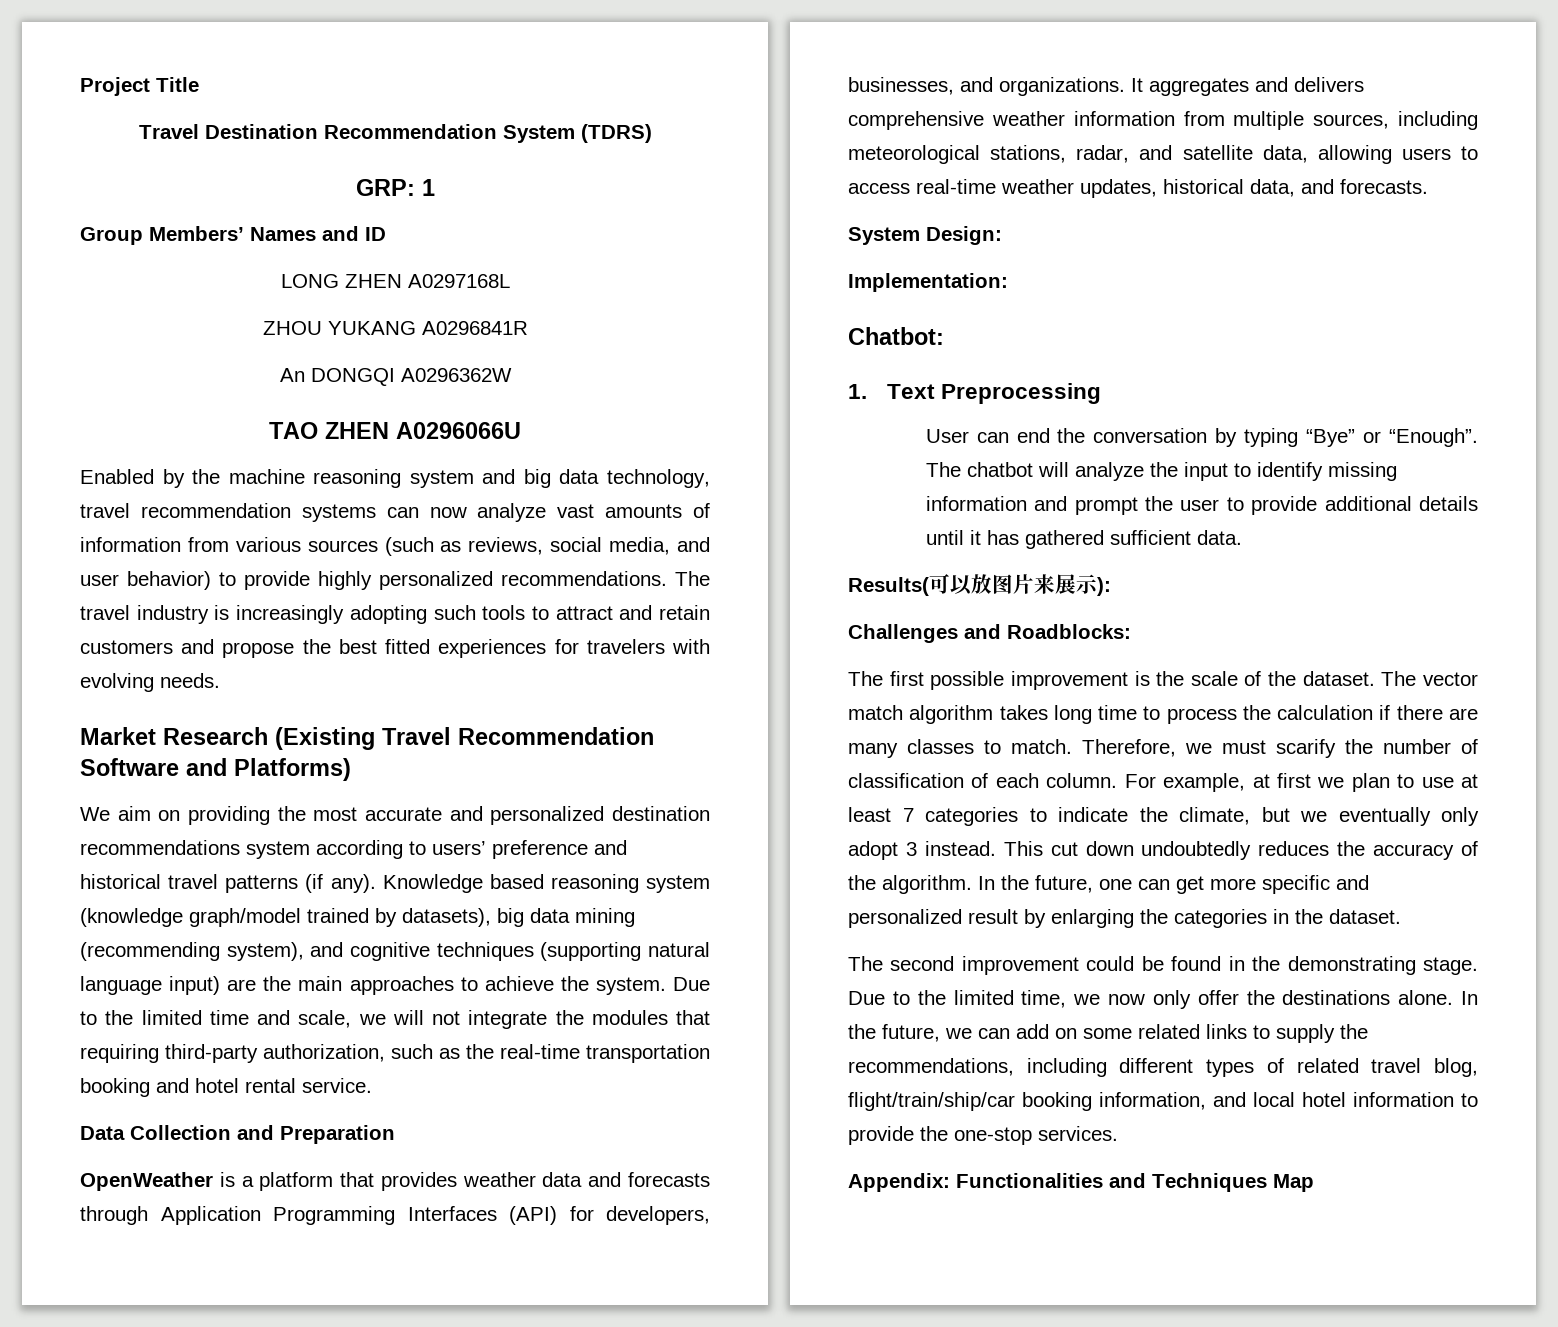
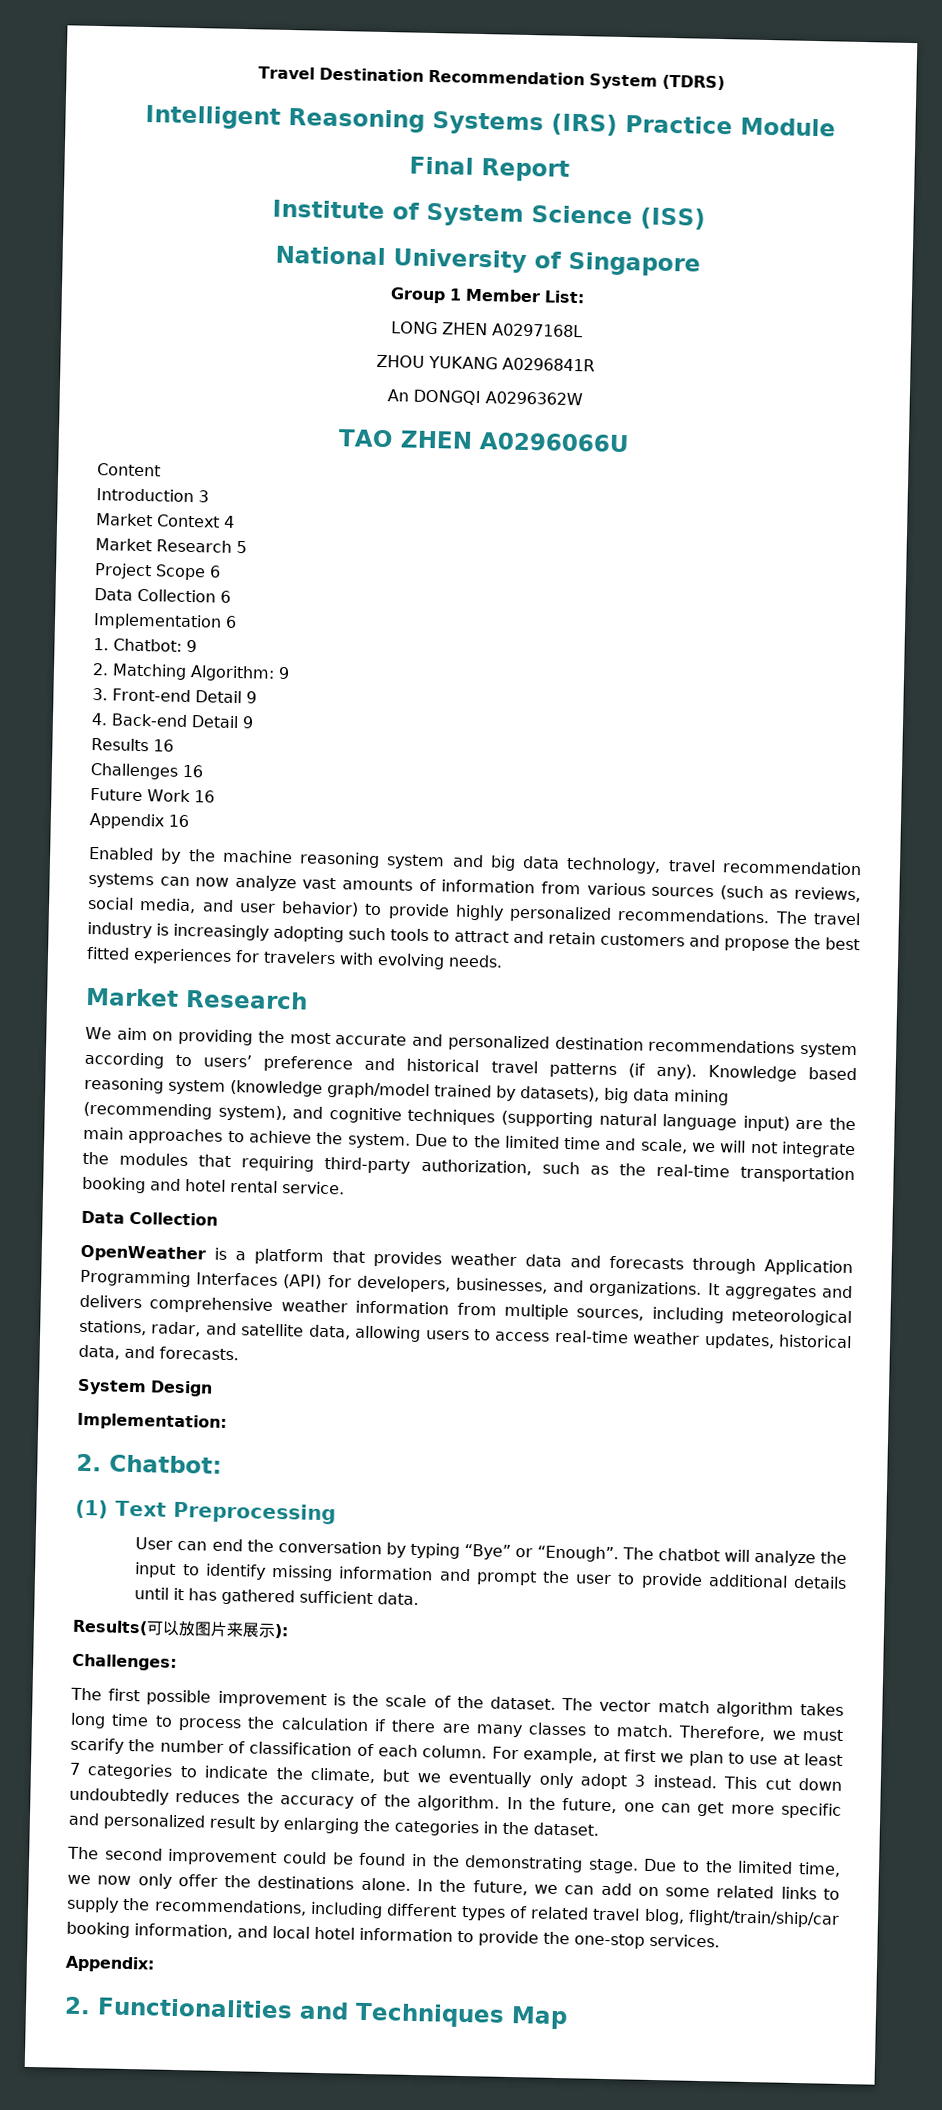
- Project Title
- GRP: 1
- Group Members’ Names and ID
+ Intelligent Reasoning Systems (IRS) Practice Module
+ Final Report
+ Institute of System Science (ISS)
+ National University of Singapore
+ Group 1 Member List:
+ Content
+ Introduction 3
+ Market Context 4
+ Market Research 5
+ Project Scope 6
+ Data Collection 6
+ Implementation 6
+ 1. Chatbot: 9
+ 2. Matching Algorithm: 9
+ 3. Front-end Detail 9
+ 4. Back-end Detail 9
+ Results 16
+ Challenges 16
+ Future Work 16
+ Appendix 16
  The travel industry is increasingly adopting such tools to attract and retain customers and propose the best fitted experiences for travelers with evolving needs.
- Market Research (Existing Travel Recommendation Software and Platforms)
+ Market Research
  Due to the limited time and scale, we will not integrate the modules that requiring third-party authorization, such as the real-time transportation booking and hotel rental service.
- Data Collection and Preparation
+ Data Collection
- System Design:
+ System Design
- Chatbot:
+ 2. Chatbot:
- 1. Text Preprocessing
+ (1) Text Preprocessing
- Challenges and Roadblocks:
+ Challenges:
- Appendix: Functionalities and Techniques Map
+ Appendix:
+ 2. Functionalities and Techniques Map

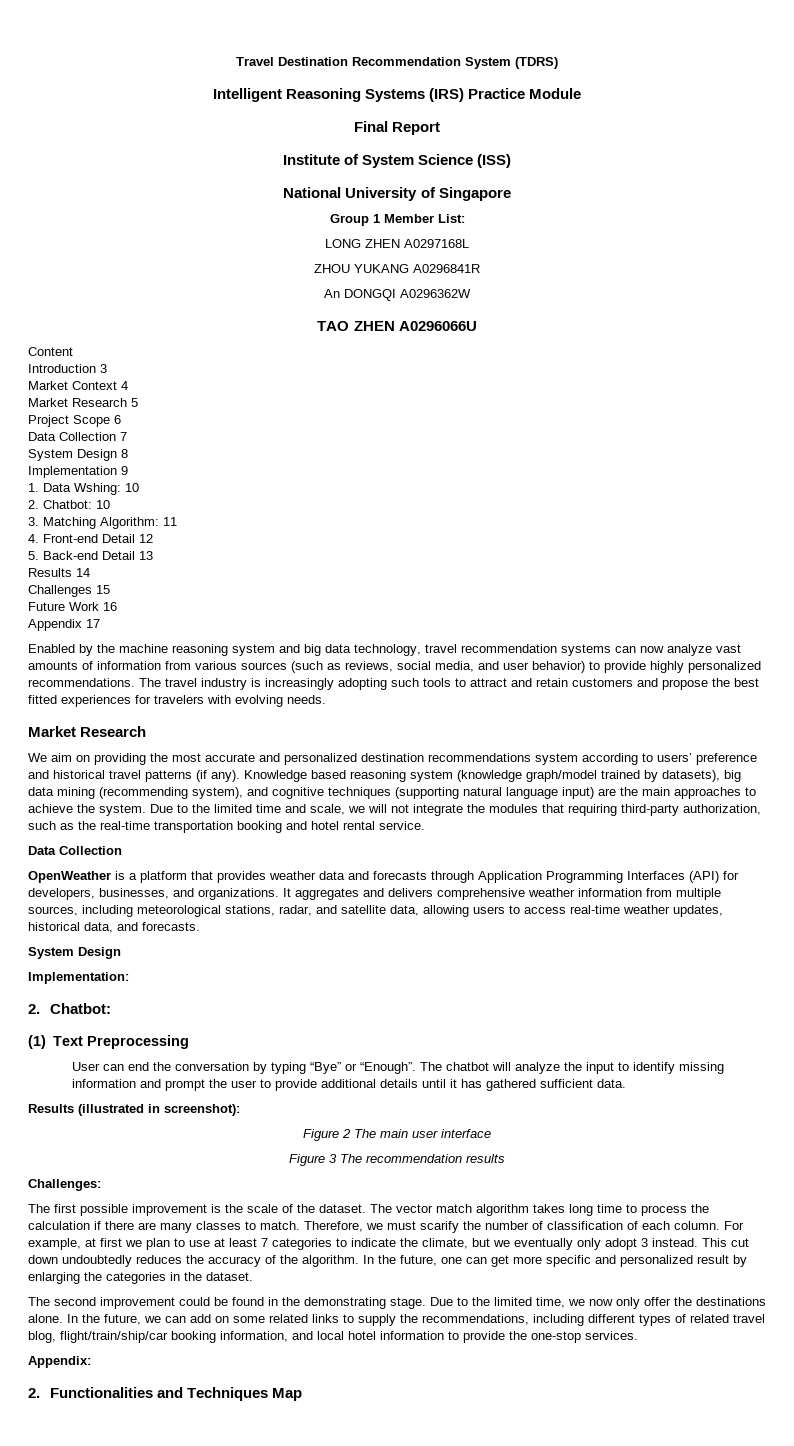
- Data Collection 6
+ Data Collection 7
+ System Design 8
- Implementation 6
+ Implementation 9
- 1. Chatbot: 9
- 2. Matching Algorithm: 9
- 3. Front-end Detail 9
- 4. Back-end Detail 9
- Results 16
+ 1. Data Wshing: 10
+ 2. Chatbot: 10
+ 3. Matching Algorithm: 11
+ 4. Front-end Detail 12
+ 5. Back-end Detail 13
+ Results 14
- Challenges 16
+ Challenges 15
- Appendix 16
+ Appendix 17
- Results(可以放图片来展示):
+ Results (illustrated in screenshot):
+ Figure 2 The main user interface
+ Figure 3 The recommendation results

